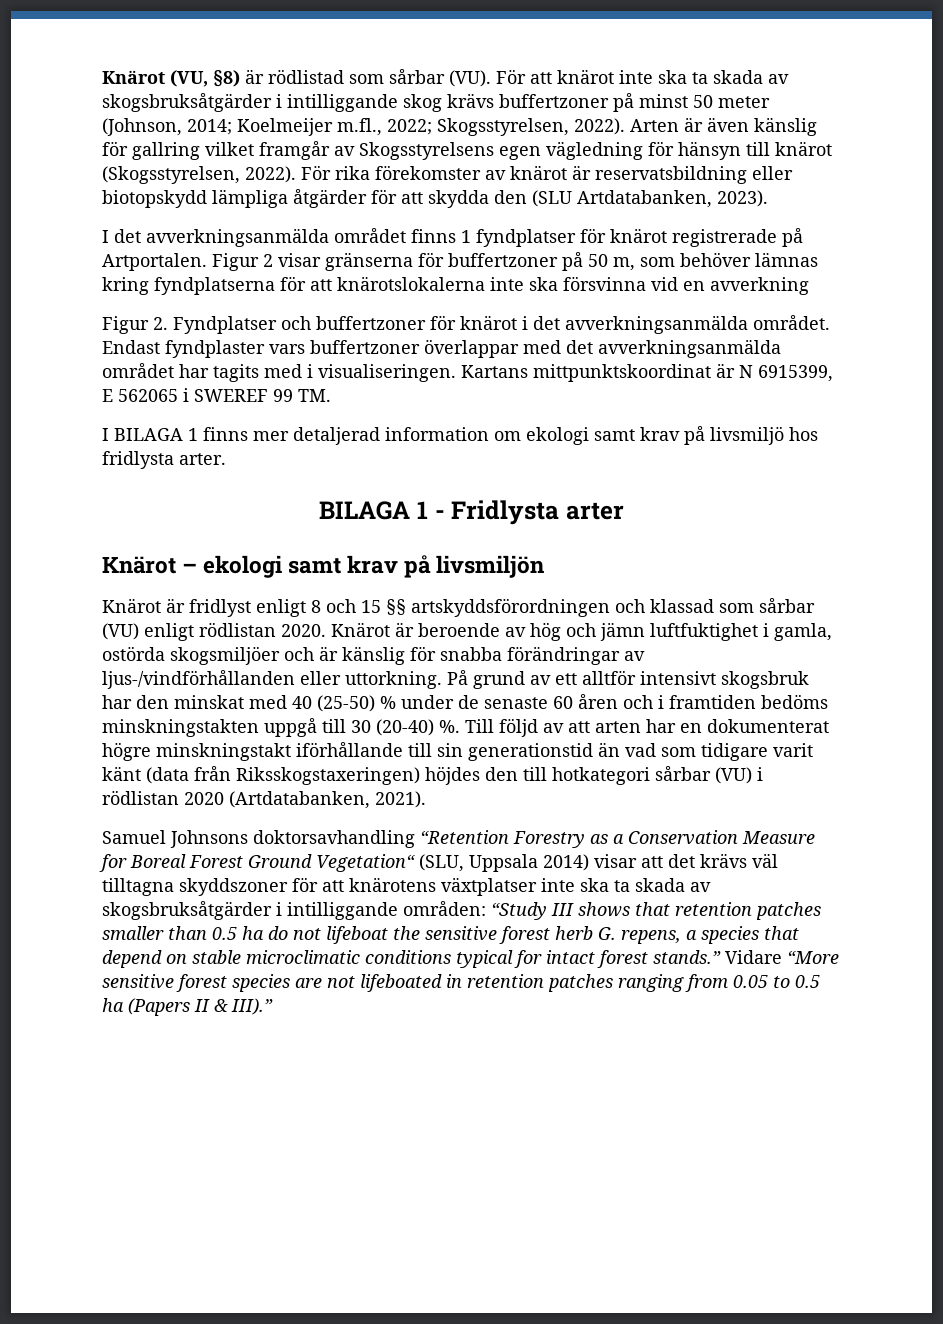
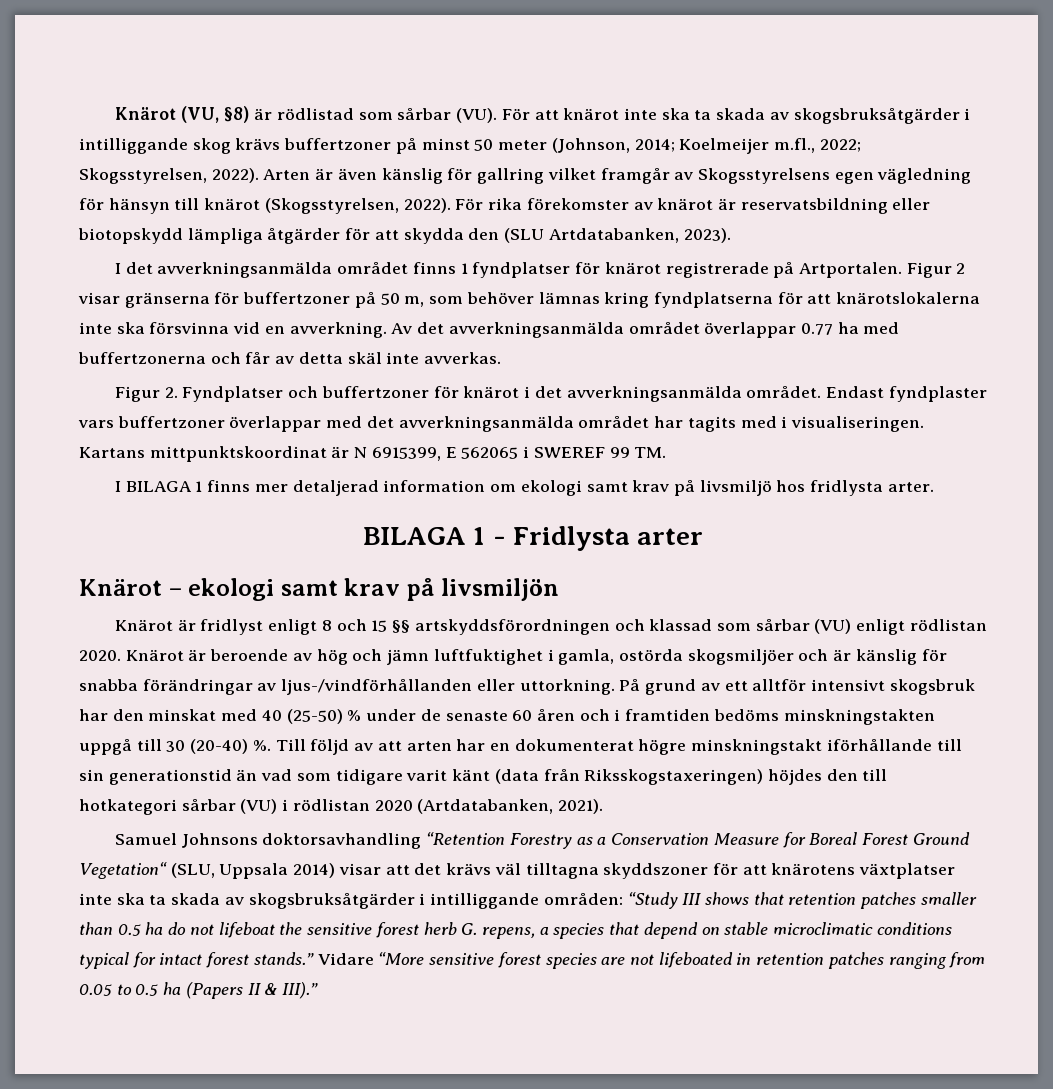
- Figur 2 visar gränserna för buffertzoner på 50 m, som behöver lämnas kring fyndplatserna för att knärotslokalerna inte ska försvinna vid en avverkning
+ Figur 2 visar gränserna för buffertzoner på 50 m, som behöver lämnas kring fyndplatserna för att knärotslokalerna inte ska försvinna vid en avverkning. Av det avverkningsanmälda området överlappar 0.77 ha med buffertzonerna och får av detta skäl inte avverkas.

